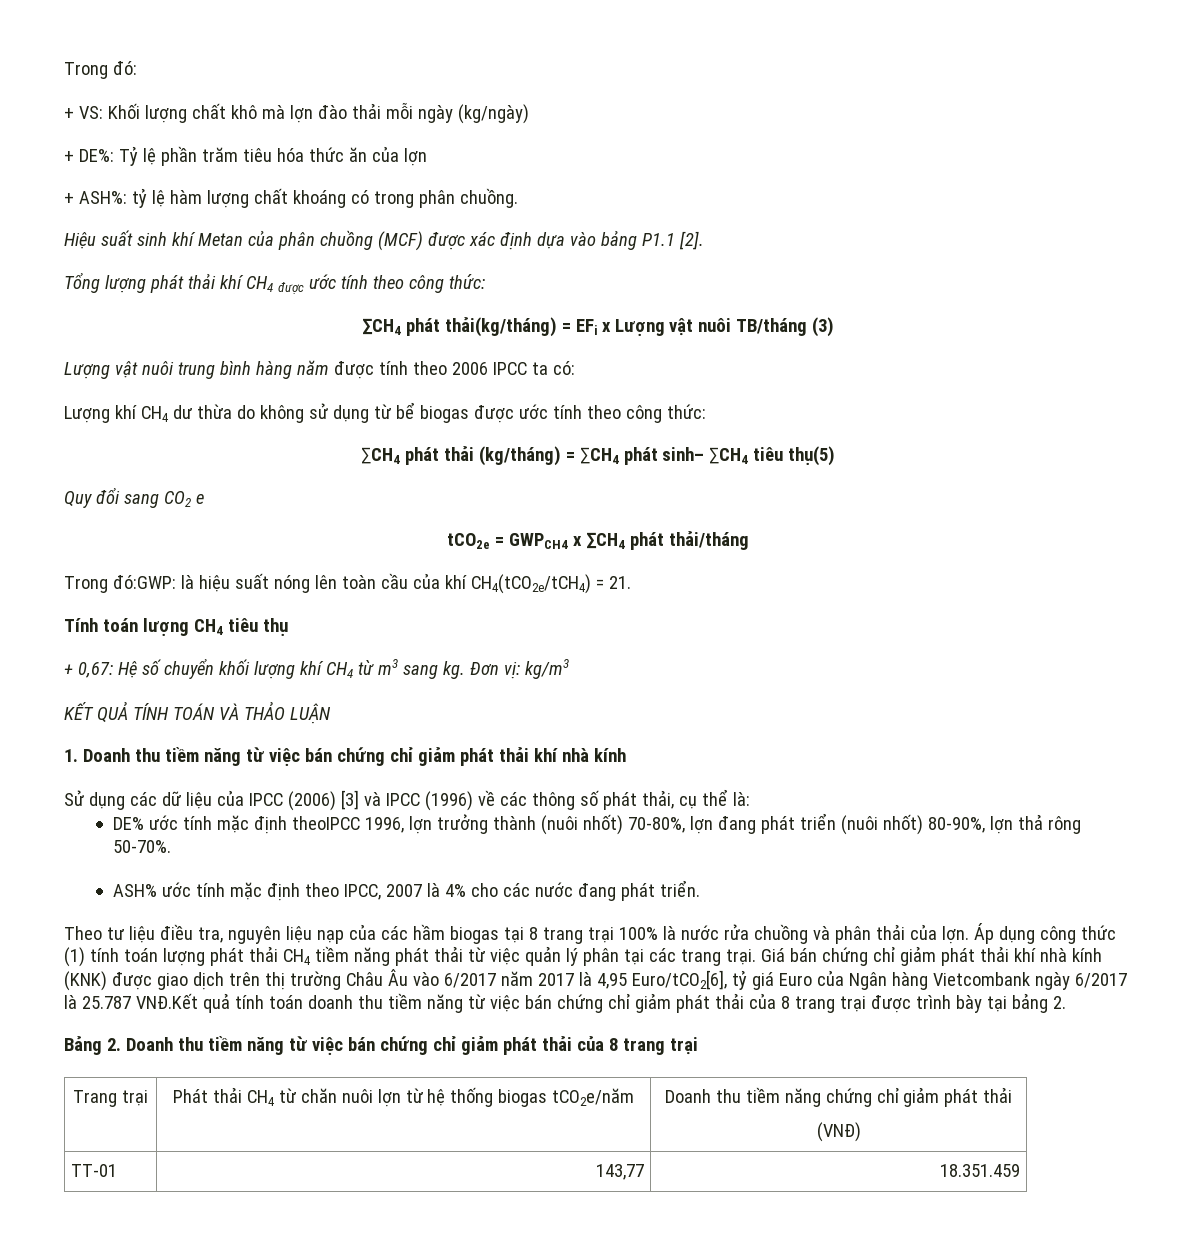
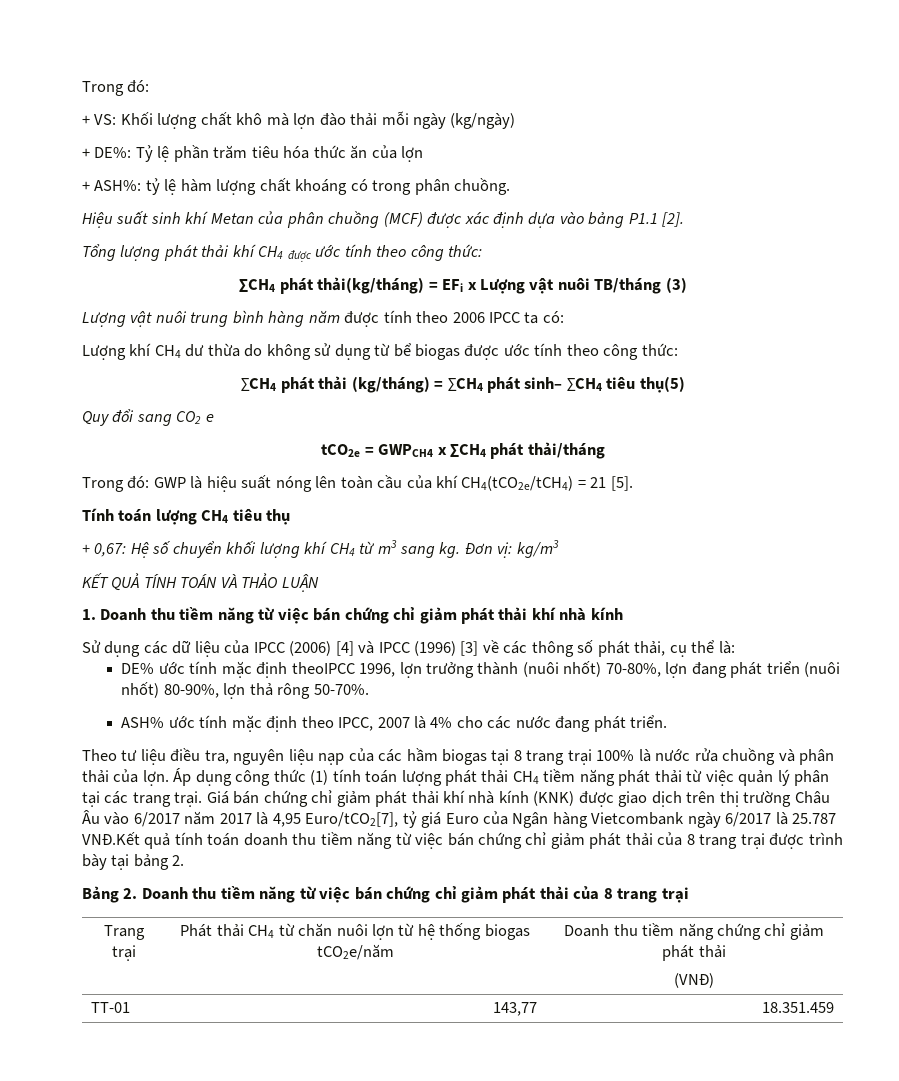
- Trong đó:GWP: là hiệu suất nóng lên toàn cầu của khí CH4(tCO2e/tCH4) = 21.
+ Trong đó: GWP là hiệu suất nóng lên toàn cầu của khí CH4(tCO2e/tCH4) = 21 [5].
- Sử dụng các dữ liệu của IPCC (2006) [3] và IPCC (1996) về các thông số phát thải, cụ thể là:
+ Sử dụng các dữ liệu của IPCC (2006) [4] và IPCC (1996) [3] về các thông số phát thải, cụ thể là:
- Giá bán chứng chỉ giảm phát thải khí nhà kính (KNK) được giao dịch trên thị trường Châu Âu vào 6/2017 năm 2017 là 4,95 Euro/tCO2[6], tỷ giá Euro của Ngân hàng Vietcombank ngày 6/2017 là 25.787 VNĐ.Kết quả tính toán doanh thu tiềm năng từ việc bán chứng chỉ giảm phát thải của 8 trang trại được trình bày tại bảng 2.
+ Giá bán chứng chỉ giảm phát thải khí nhà kính (KNK) được giao dịch trên thị trường Châu Âu vào 6/2017 năm 2017 là 4,95 Euro/tCO2[7], tỷ giá Euro của Ngân hàng Vietcombank ngày 6/2017 là 25.787 VNĐ.Kết quả tính toán doanh thu tiềm năng từ việc bán chứng chỉ giảm phát thải của 8 trang trại được trình bày tại bảng 2.

